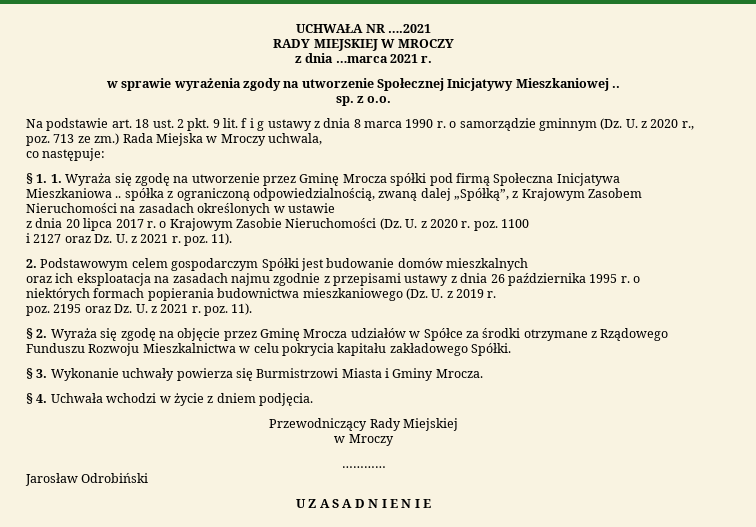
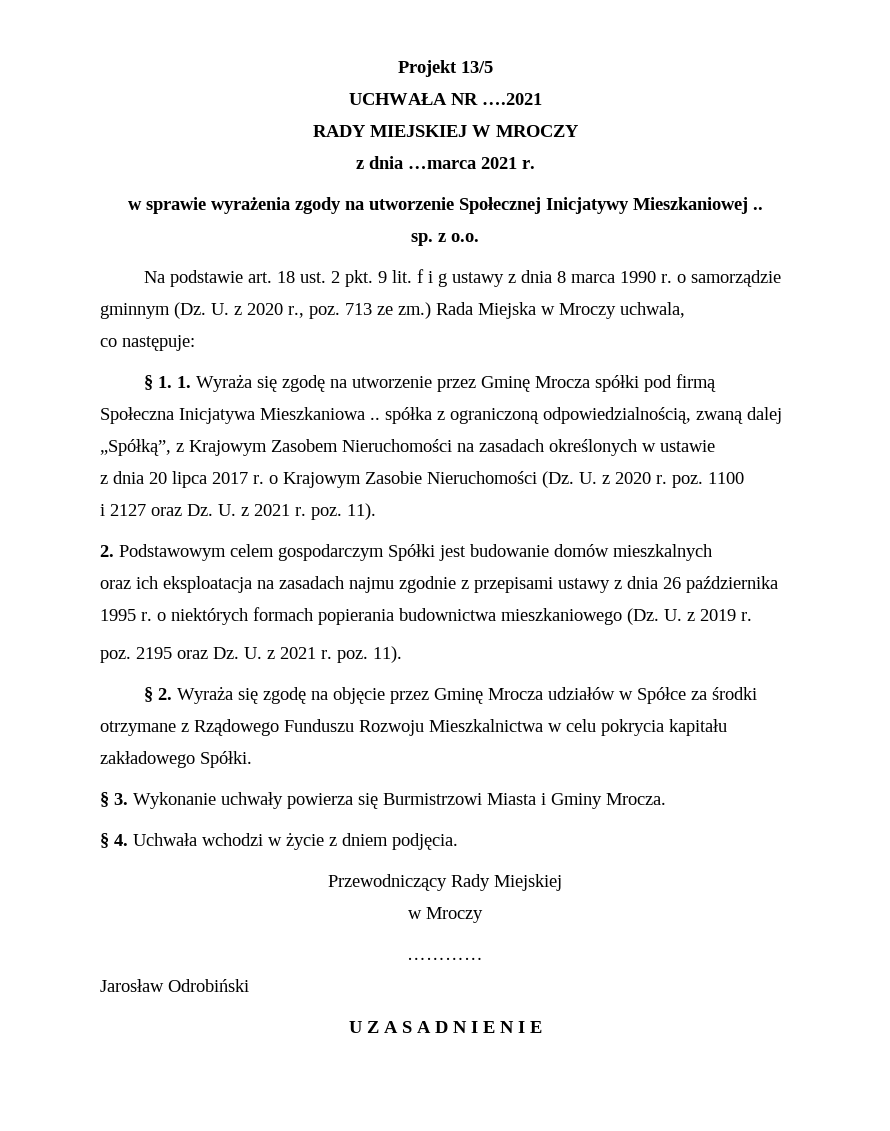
+ Projekt 13/5

